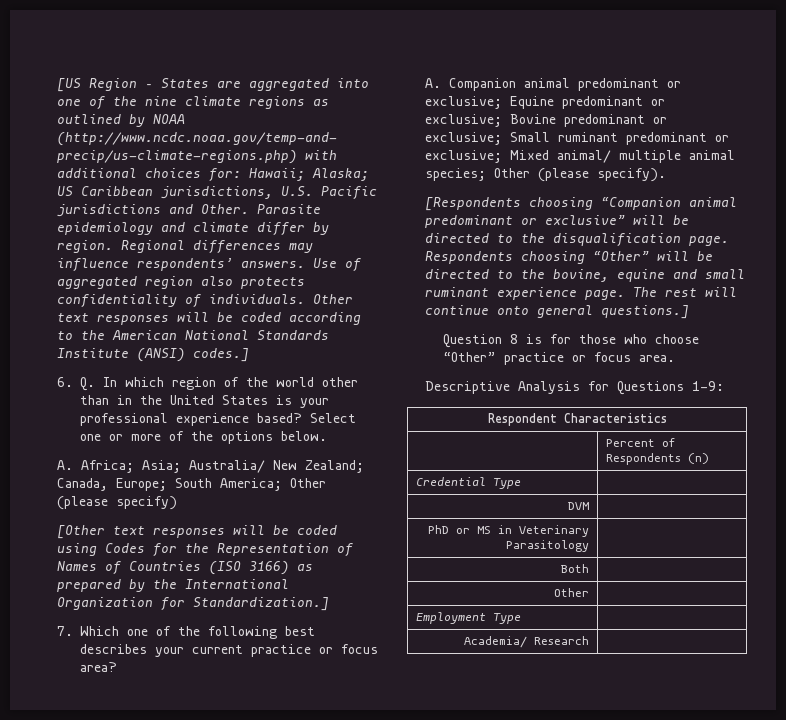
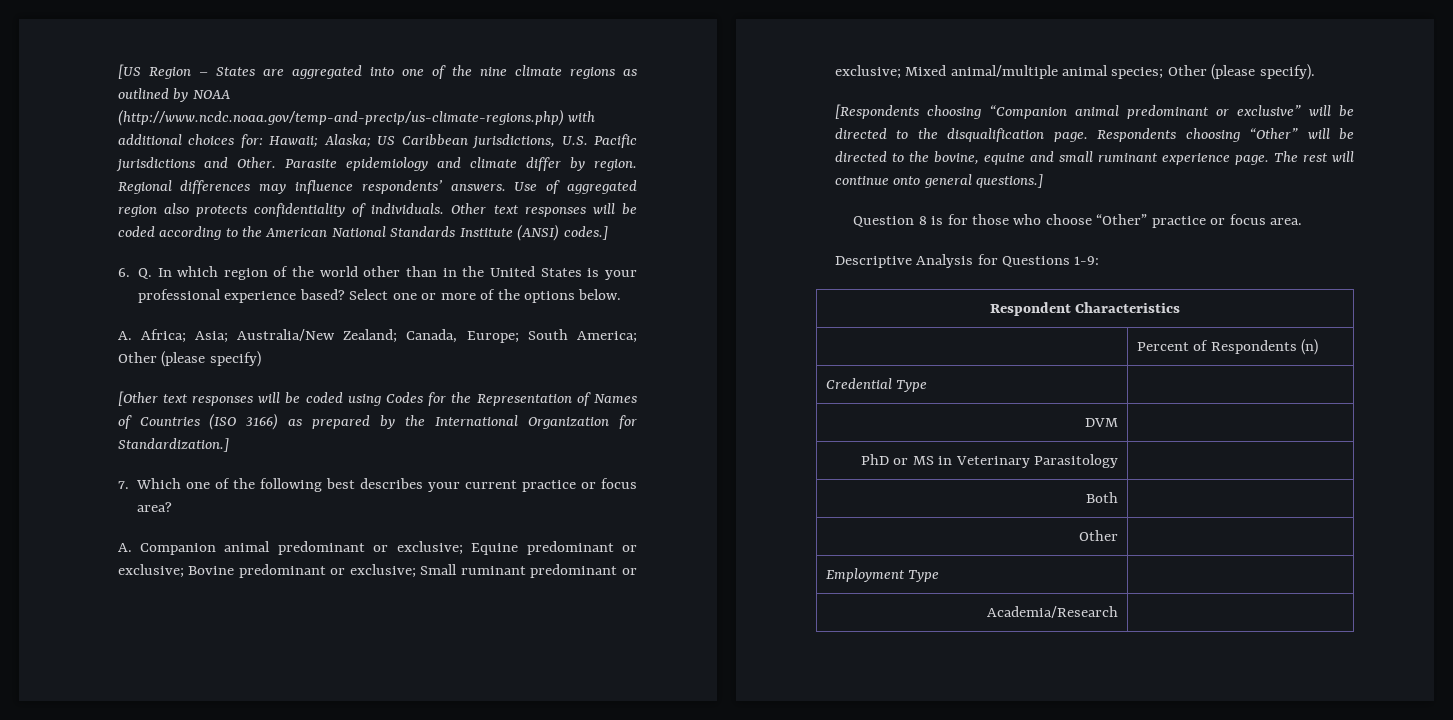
- A. Africa; Asia; Australia/ New Zealand; Canada, Europe; South America; Other (please specify)
+ A. Africa; Asia; Australia/New Zealand; Canada, Europe; South America; Other (please specify)
- A. Companion animal predominant or exclusive; Equine predominant or exclusive; Bovine predominant or exclusive; Small ruminant predominant or exclusive; Mixed animal/ multiple animal species; Other (please specify).
+ A. Companion animal predominant or exclusive; Equine predominant or exclusive; Bovine predominant or exclusive; Small ruminant predominant or exclusive; Mixed animal/multiple animal species; Other (please specify).
- Academia/ Research |
+ Academia/Research |

